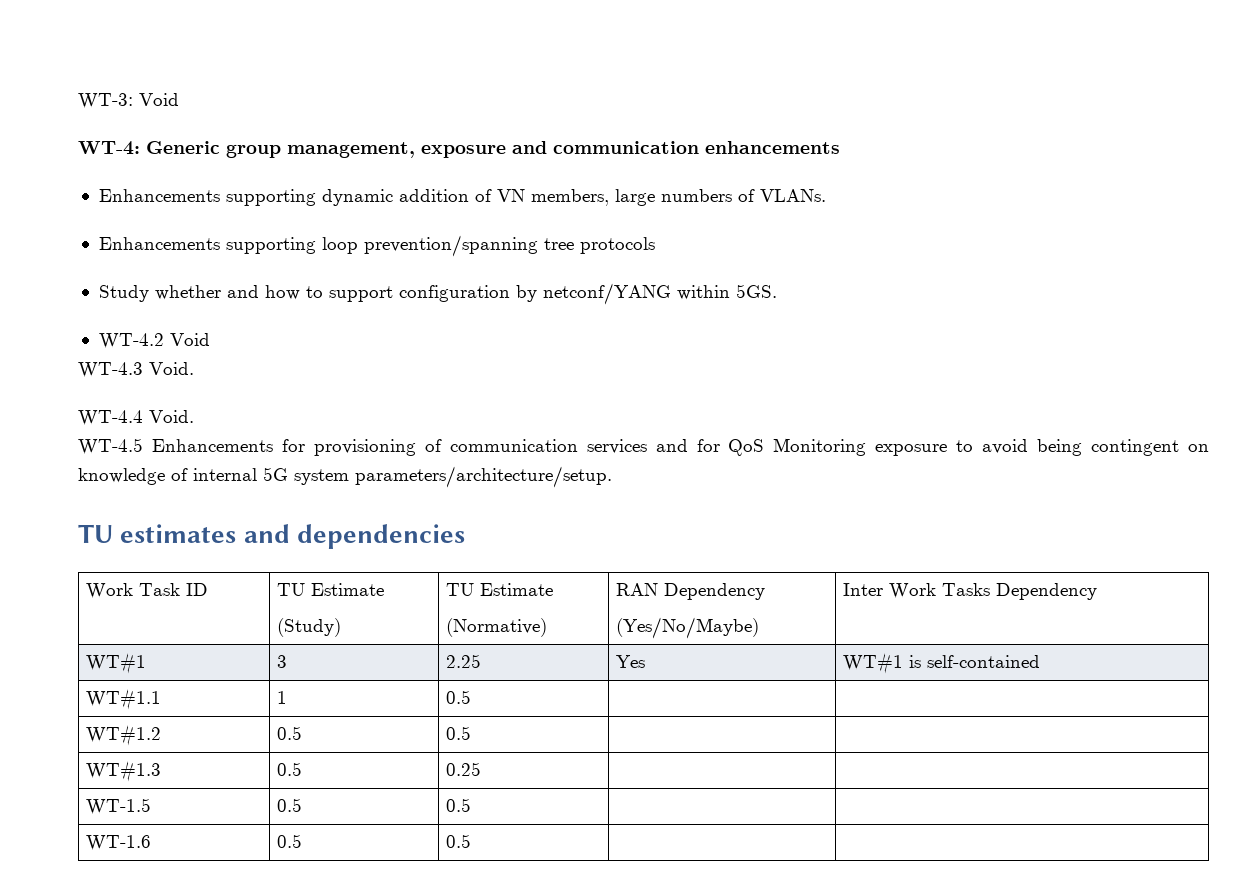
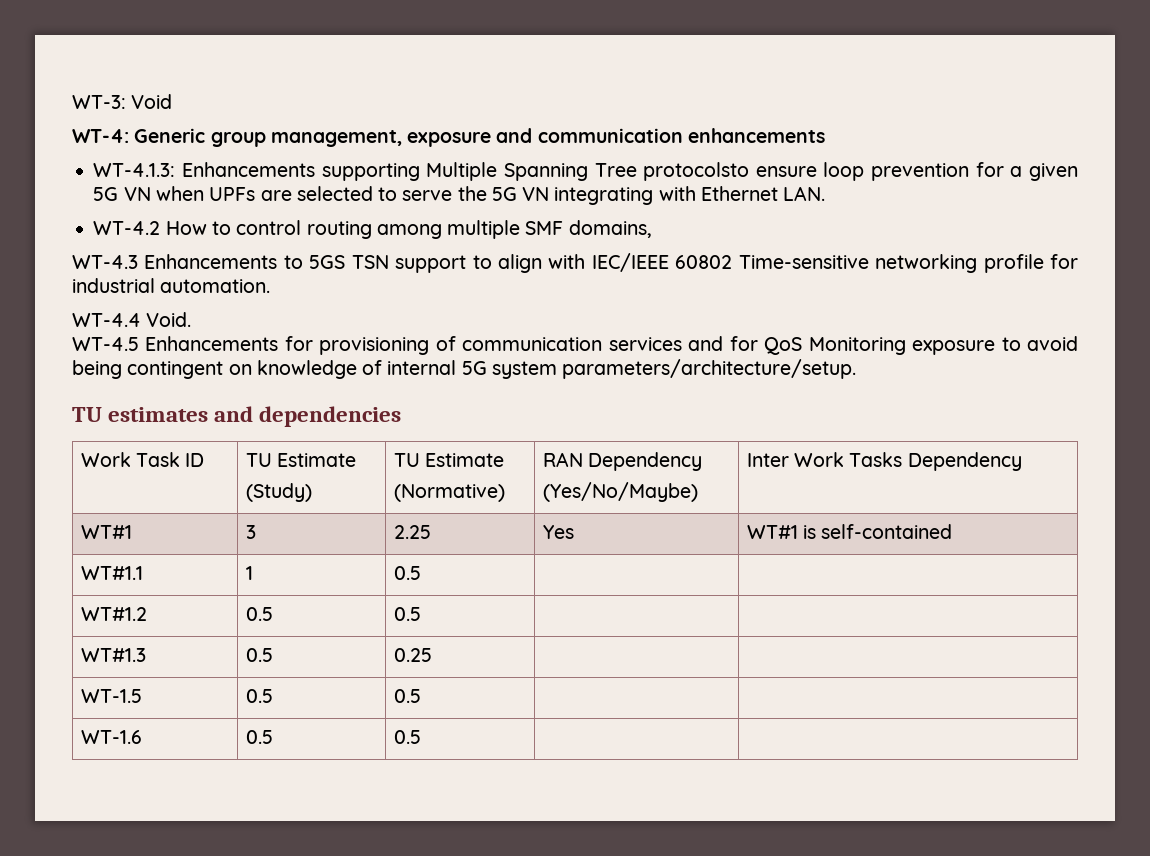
- Enhancements supporting dynamic addition of VN members, large numbers of VLANs.
- Enhancements supporting loop prevention/spanning tree protocols
- Study whether and how to support configuration by netconf/YANG within 5GS.
- WT-4.2 Void
- WT-4.3 Void.
+ WT-4.1.3: Enhancements supporting Multiple Spanning Tree protocolsto ensure loop prevention for a given 5G VN when UPFs are selected to serve the 5G VN integrating with Ethernet LAN.
+ WT-4.2 How to control routing among multiple SMF domains,
+ WT-4.3 Enhancements to 5GS TSN support to align with IEC/IEEE 60802 Time-sensitive networking profile for industrial automation.

